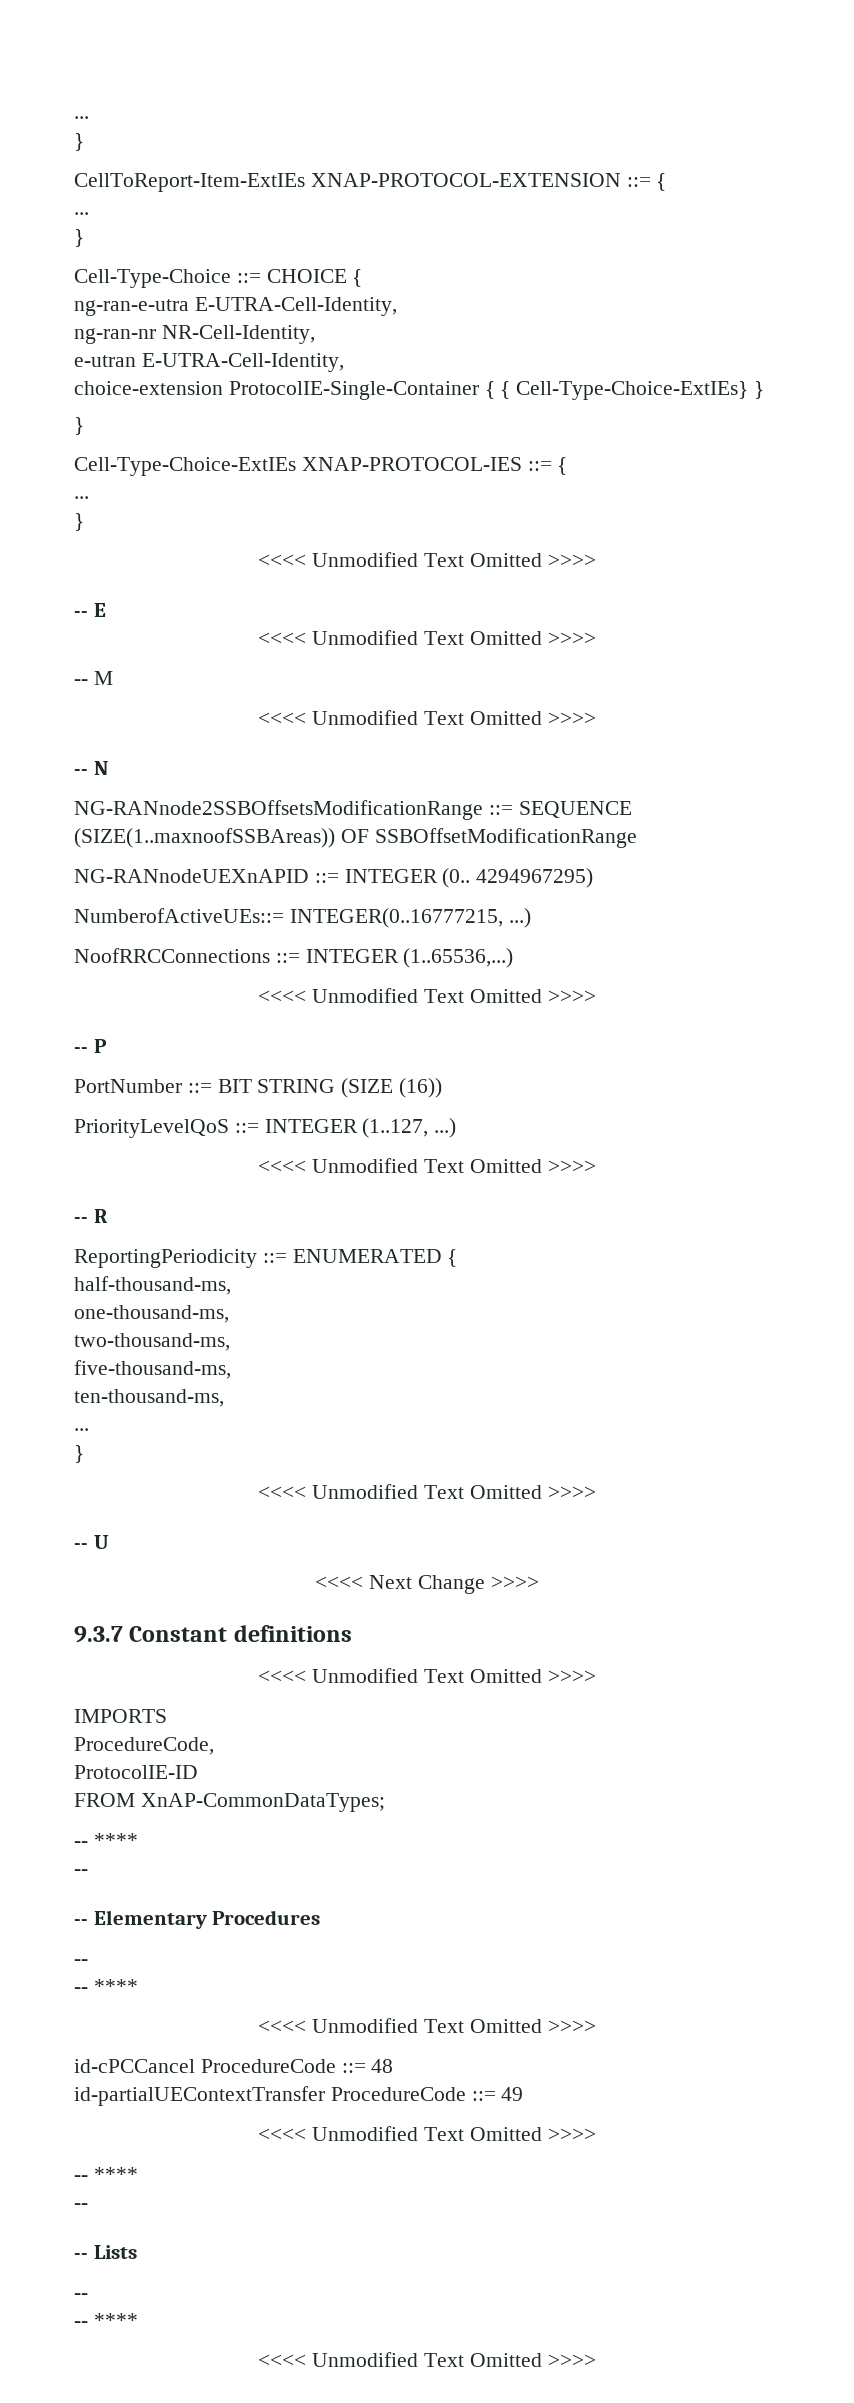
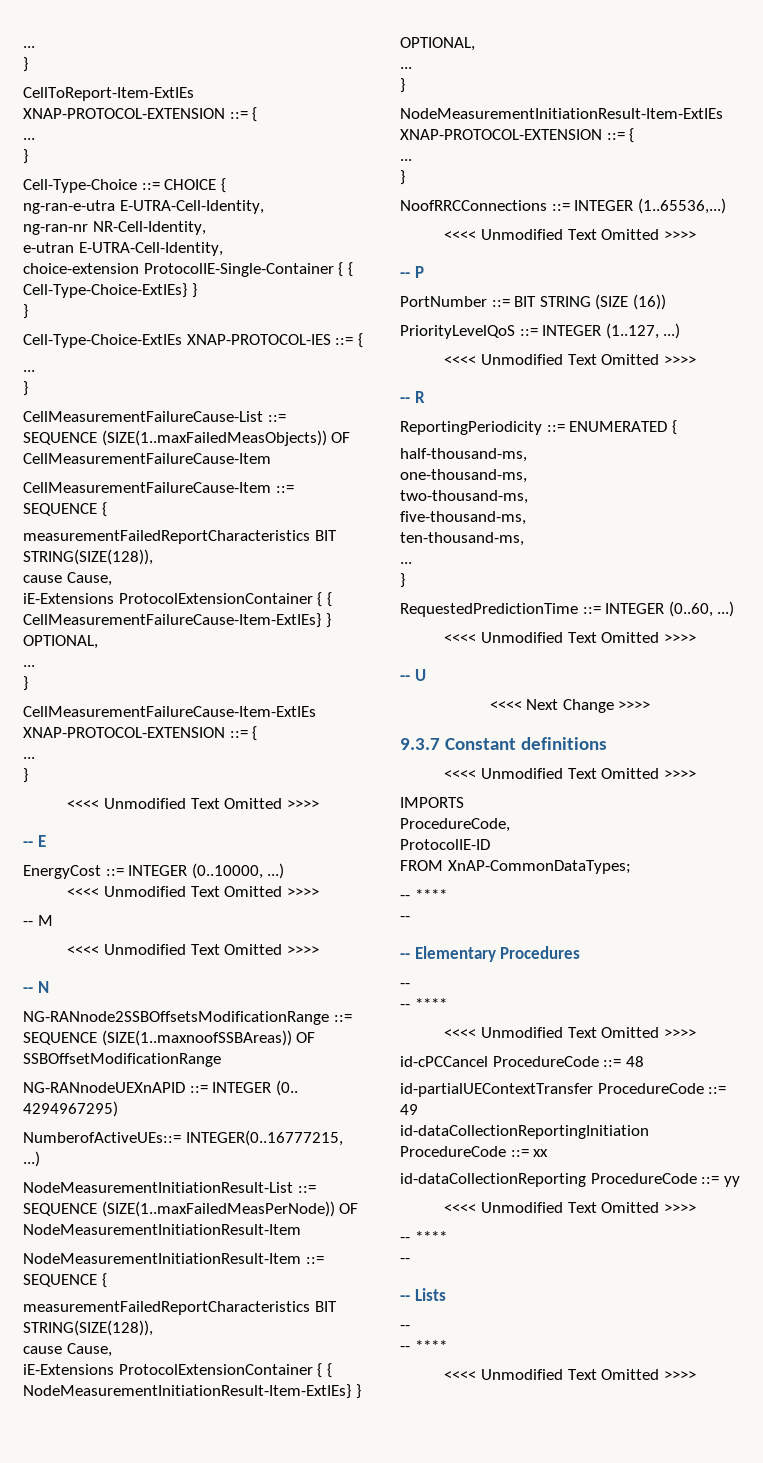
+ CellMeasurementFailureCause-List ::= SEQUENCE (SIZE(1..maxFailedMeasObjects)) OF CellMeasurementFailureCause-Item
+ CellMeasurementFailureCause-Item ::= SEQUENCE {
+ measurementFailedReportCharacteristics BIT STRING(SIZE(128)),
+ cause Cause,
+ iE-Extensions ProtocolExtensionContainer { { CellMeasurementFailureCause-Item-ExtIEs} } OPTIONAL,
+ ...
+ }
+ CellMeasurementFailureCause-Item-ExtIEs XNAP-PROTOCOL-EXTENSION ::= {
+ ...
+ }
+ EnergyCost ::= INTEGER (0..10000, ...)
+ NodeMeasurementInitiationResult-List ::= SEQUENCE (SIZE(1..maxFailedMeasPerNode)) OF NodeMeasurementInitiationResult-Item
+ NodeMeasurementInitiationResult-Item ::= SEQUENCE {
+ measurementFailedReportCharacteristics BIT STRING(SIZE(128)),
+ cause Cause,
+ iE-Extensions ProtocolExtensionContainer { { NodeMeasurementInitiationResult-Item-ExtIEs} } OPTIONAL,
+ ...
+ }
+ NodeMeasurementInitiationResult-Item-ExtIEs XNAP-PROTOCOL-EXTENSION ::= {
+ ...
+ }
+ RequestedPredictionTime ::= INTEGER (0..60, ...)
+ id-dataCollectionReportingInitiation ProcedureCode ::= xx
+ id-dataCollectionReporting ProcedureCode ::= yy

